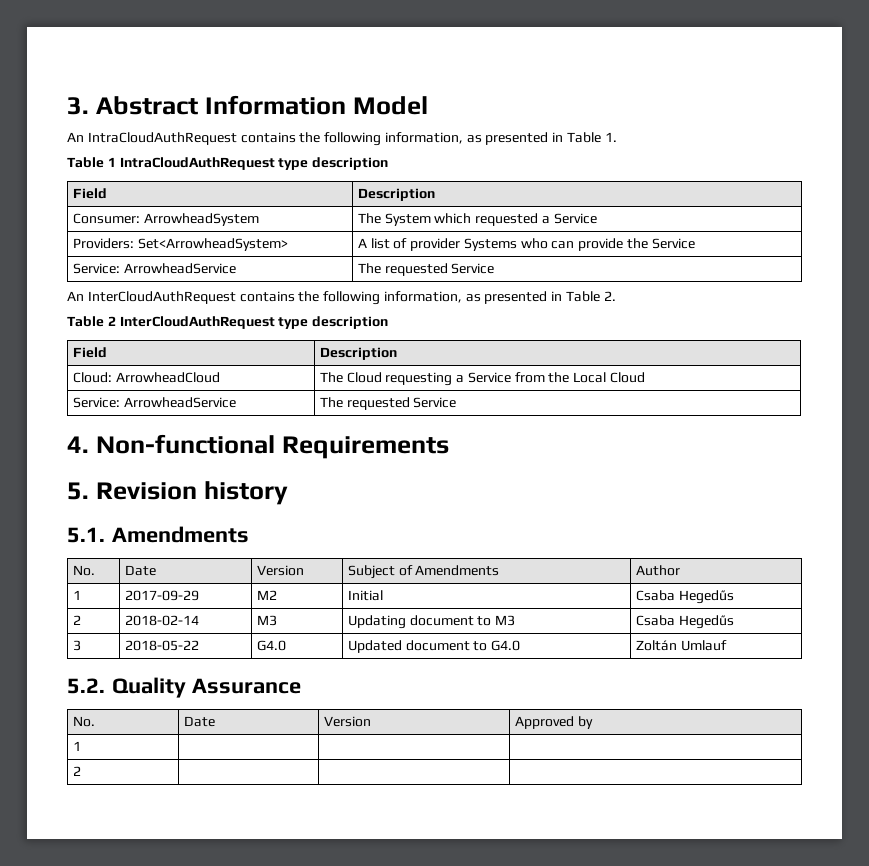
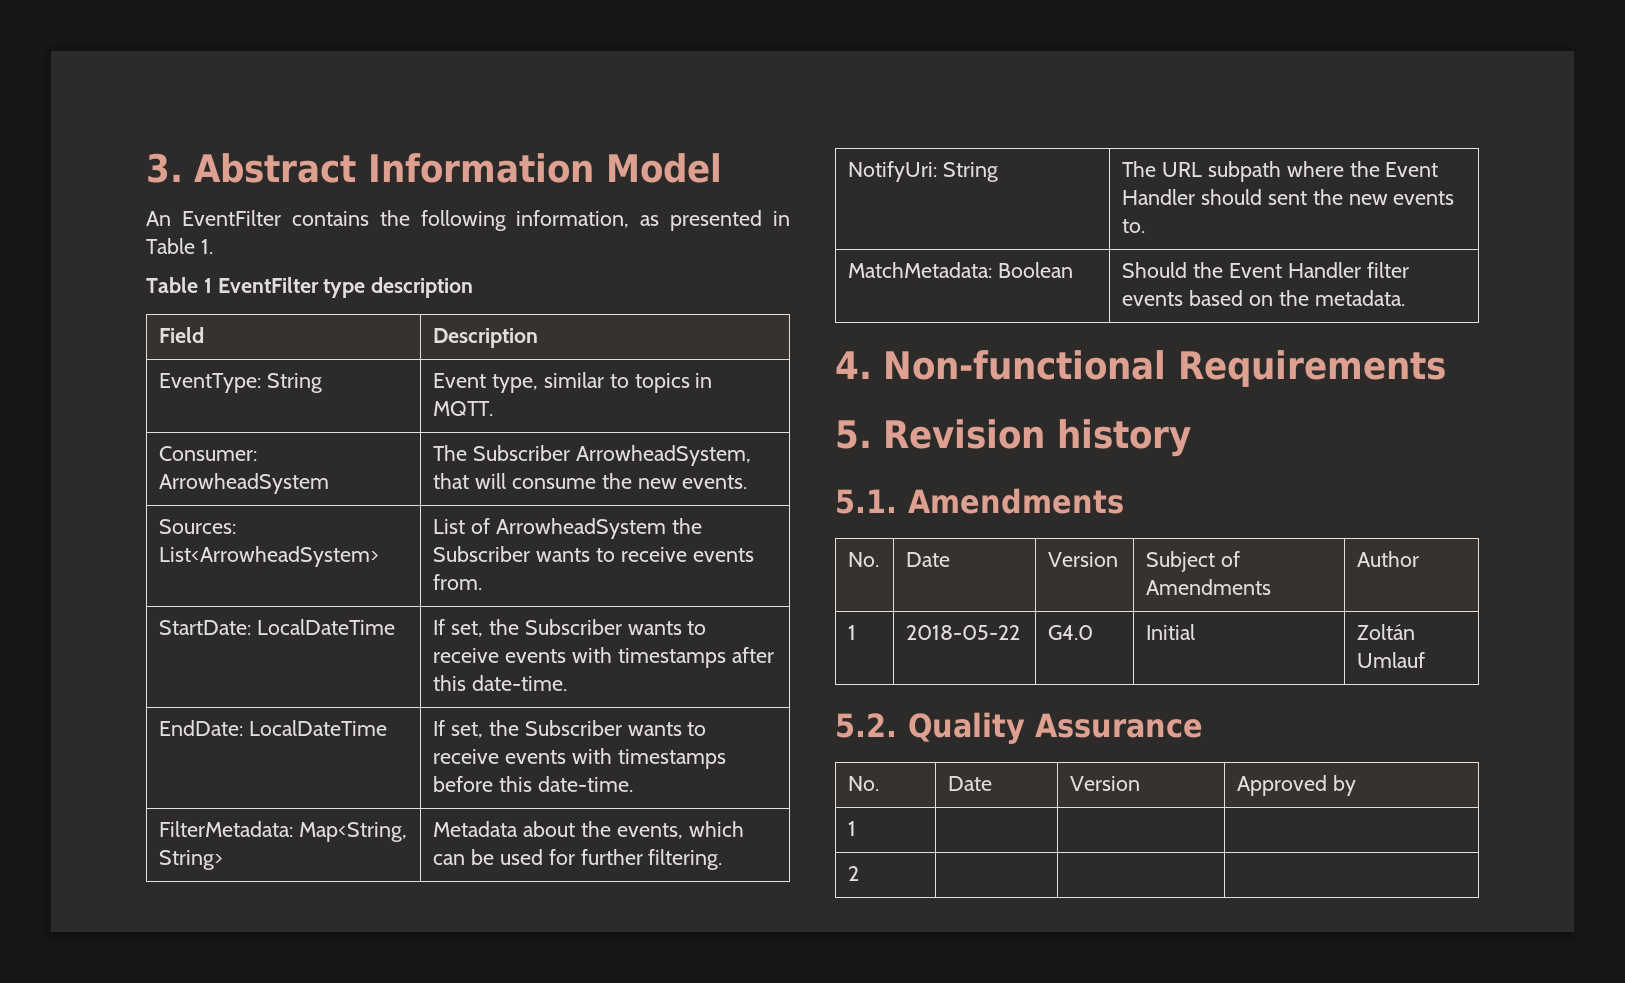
- An IntraCloudAuthRequest contains the following information, as presented in Table 1.
+ An EventFilter contains the following information, as presented in Table 1.
- Table 1 IntraCloudAuthRequest type description
+ Table 1 EventFilter type description
  Field | Description
- Consumer: ArrowheadSystem | The System which requested a Service
- Providers: Set<ArrowheadSystem> | A list of provider Systems who can provide the Service
- Service: ArrowheadService | The requested Service
- An InterCloudAuthRequest contains the following information, as presented in Table 2.
- Table 2 InterCloudAuthRequest type description
- Field | Description
- Cloud: ArrowheadCloud | The Cloud requesting a Service from the Local Cloud
- Service: ArrowheadService | The requested Service
+ EventType: String | Event type, similar to topics in MQTT.
+ Consumer: ArrowheadSystem | The Subscriber ArrowheadSystem, that will consume the new events.
+ Sources: List<ArrowheadSystem> | List of ArrowheadSystem the Subscriber wants to receive events from.
+ StartDate: LocalDateTime | If set, the Subscriber wants to receive events with timestamps after this date-time.
+ EndDate: LocalDateTime | If set, the Subscriber wants to receive events with timestamps before this date-time.
+ FilterMetadata: Map<String, String> | Metadata about the events, which can be used for further filtering.
+ NotifyUri: String | The URL subpath where the Event Handler should sent the new events to.
+ MatchMetadata: Boolean | Should the Event Handler filter events based on the metadata.
- 1 | 2017-09-29 | M2 | Initial | Csaba Hegedűs
- 2 | 2018-02-14 | M3 | Updating document to M3 | Csaba Hegedűs
- 3 | 2018-05-22 | G4.0 | Updated document to G4.0 | Zoltán Umlauf
+ 1 | 2018-05-22 | G4.0 | Initial | Zoltán Umlauf

